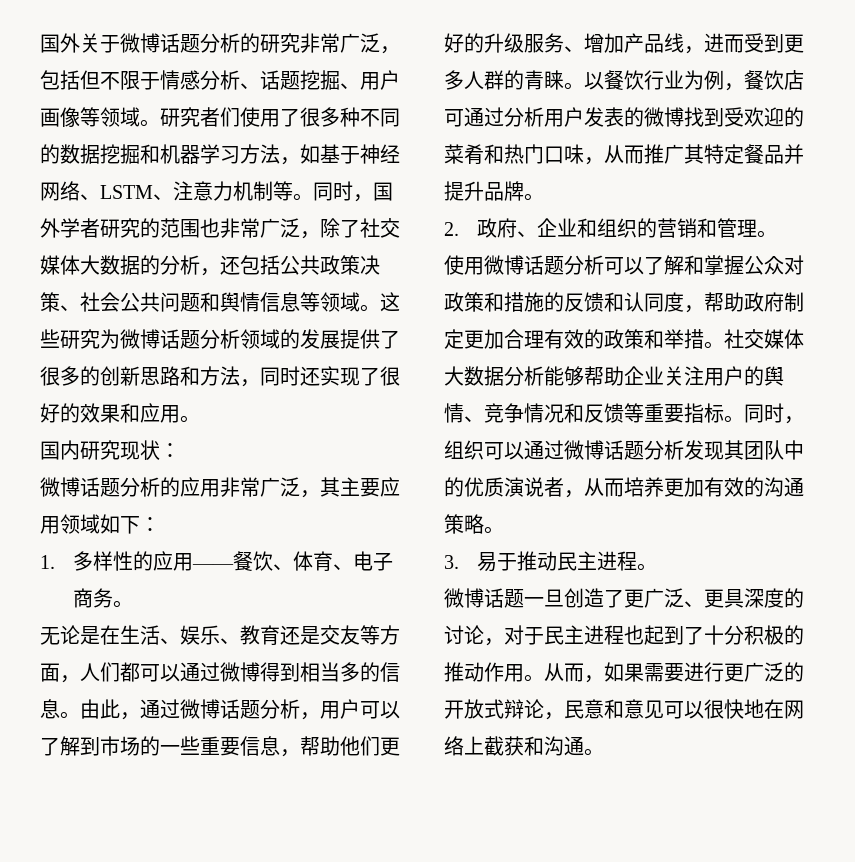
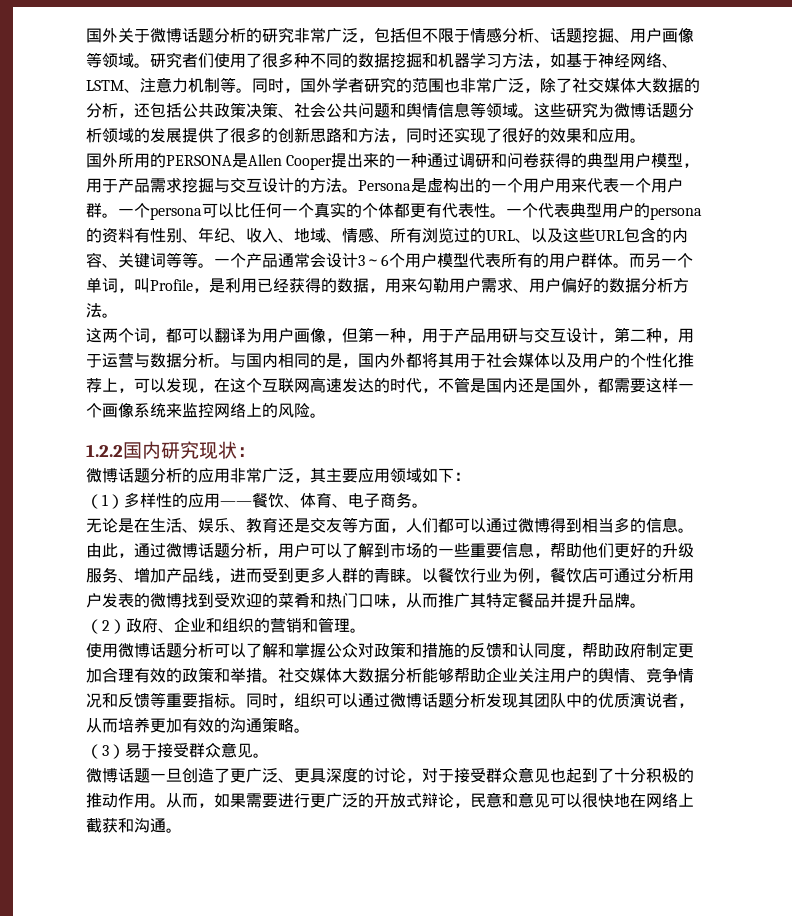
- 国内研究现状：
+ 国外所用的PERSONA是Allen Cooper提出来的一种通过调研和问卷获得的典型用户模型，用于产品需求挖掘与交互设计的方法。Persona是虚构出的一个用户用来代表一个用户群。一个persona可以比任何一个真实的个体都更有代表性。一个代表典型用户的persona的资料有性别、年纪、收入、地域、情感、所有浏览过的URL、以及这些URL包含的内容、关键词等等。一个产品通常会设计3～6个用户模型代表所有的用户群体。而另一个单词，叫Profile，是利用已经获得的数据，用来勾勒用户需求、用户偏好的数据分析方法。
+ 这两个词，都可以翻译为用户画像，但第一种，用于产品用研与交互设计，第二种，用于运营与数据分析。与国内相同的是，国内外都将其用于社会媒体以及用户的个性化推荐上，可以发现，在这个互联网高速发达的时代，不管是国内还是国外，都需要这样一个画像系统来监控网络上的风险。
+ 1.2.2国内研究现状：
- 1.多样性的应用——餐饮、体育、电子商务。
+ （1）多样性的应用——餐饮、体育、电子商务。
- 2.政府、企业和组织的营销和管理。
+ （2）政府、企业和组织的营销和管理。
- 3.易于推动民主进程。
+ （3）易于接受群众意见。
- 微博话题一旦创造了更广泛、更具深度的讨论，对于民主进程也起到了十分积极的推动作用。
+ 微博话题一旦创造了更广泛、更具深度的讨论，对于接受群众意见也起到了十分积极的推动作用。

